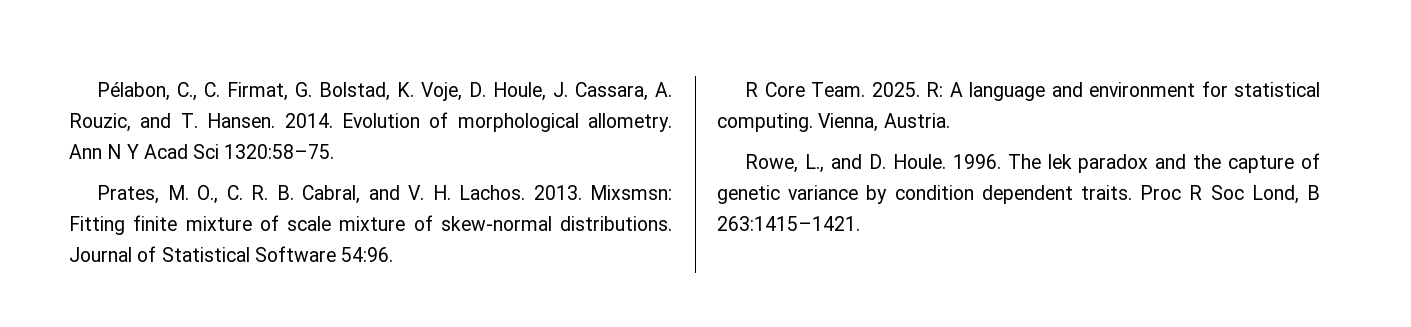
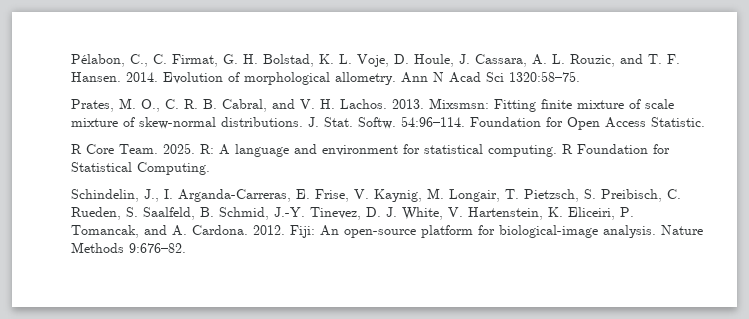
- Pélabon, C., C. Firmat, G. Bolstad, K. Voje, D. Houle, J. Cassara, A. Rouzic, and T. Hansen.
+ Pélabon, C., C. Firmat, G. H. Bolstad, K. L. Voje, D. Houle, J. Cassara, A. L. Rouzic, and T. F. Hansen.
- Ann N Y Acad Sci 1320:58–75.
+ Ann N Acad Sci 1320:58–75.
- Journal of Statistical Software 54:96.
+ J. Stat. Softw. 54:96–114. Foundation for Open Access Statistic.
- Vienna, Austria.
- Rowe, L., and D. Houle. 1996. The lek paradox and the capture of genetic variance by condition dependent traits. Proc R Soc Lond, B 263:1415–1421.
+ R Foundation for Statistical Computing.
+ Schindelin, J., I. Arganda-Carreras, E. Frise, V. Kaynig, M. Longair, T. Pietzsch, S. Preibisch, C. Rueden, S. Saalfeld, B. Schmid, J.-Y. Tinevez, D. J. White, V. Hartenstein, K. Eliceiri, P. Tomancak, and A. Cardona. 2012. Fiji: An open-source platform for biological-image analysis. Nature Methods 9:676–82.

